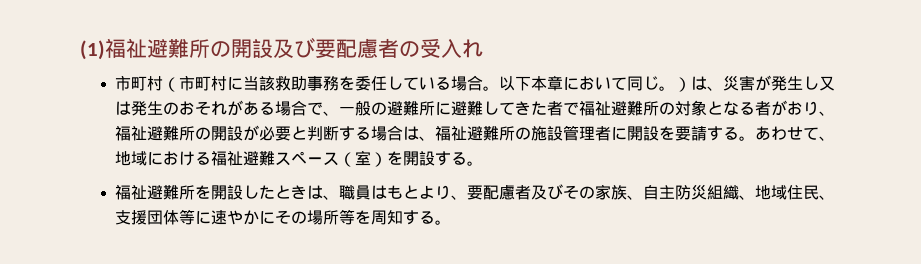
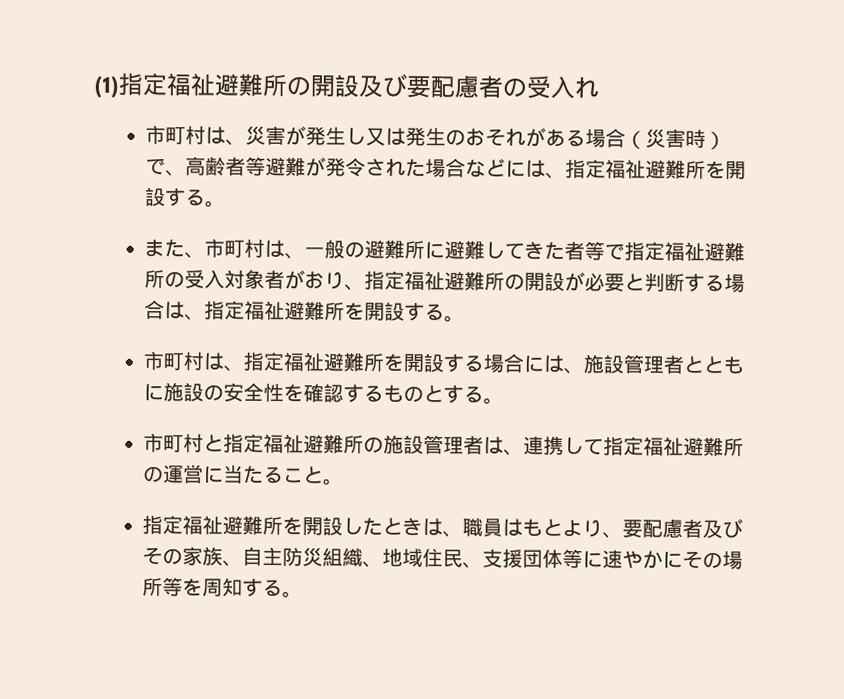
- (1)福祉避難所の開設及び要配慮者の受入れ
+ (1)指定福祉避難所の開設及び要配慮者の受入れ
- 市町村（市町村に当該救助事務を委任している場合。以下本章において同じ。）は、災害が発生し又は発生のおそれがある場合で、一般の避難所に避難してきた者で福祉避難所の対象となる者がおり、福祉避難所の開設が必要と判断する場合は、福祉避難所の施設管理者に開設を要請する。あわせて、地域における福祉避難スペース（室）を開設する。
- 福祉避難所を開設したときは、職員はもとより、要配慮者及びその家族、自主防災組織、地域住民、支援団体等に速やかにその場所等を周知する。
+ 市町村は、災害が発生し又は発生のおそれがある場合（災害時）で、高齢者等避難が発令された場合などには、指定福祉避難所を開設する。
+ また、市町村は、一般の避難所に避難してきた者等で指定福祉避難所の受入対象者がおり、指定福祉避難所の開設が必要と判断する場合は、指定福祉避難所を開設する。
+ 市町村は、指定福祉避難所を開設する場合には、施設管理者とともに施設の安全性を確認するものとする。
+ 市町村と指定福祉避難所の施設管理者は、連携して指定福祉避難所の運営に当たること。
+ 指定福祉避難所を開設したときは、職員はもとより、要配慮者及びその家族、自主防災組織、地域住民、支援団体等に速やかにその場所等を周知する。

